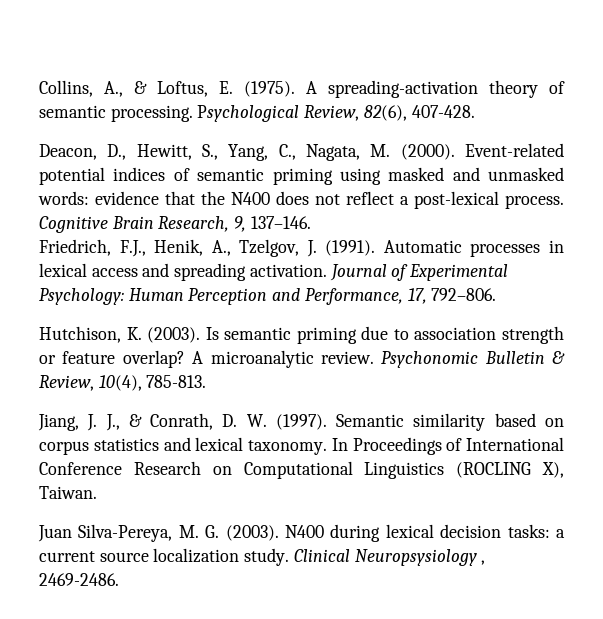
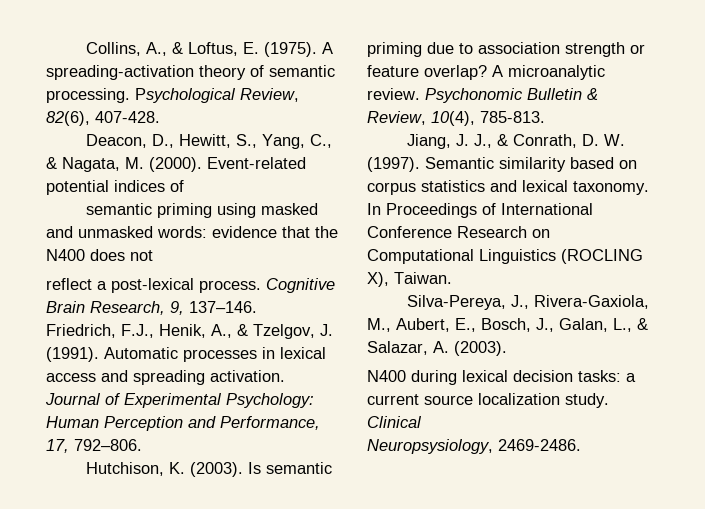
- Deacon, D., Hewitt, S., Yang, C., Nagata, M. (2000).
+ Deacon, D., Hewitt, S., Yang, C., & Nagata, M. (2000).
- Event-related potential indices of semantic priming using masked and unmasked words: evidence that the N400 does not reflect a post-lexical process.
+ Event-related potential indices of
+ semantic priming using masked and unmasked words: evidence that the N400 does not
+ reflect a post-lexical process.
- Friedrich, F.J., Henik, A., Tzelgov, J. (1991).
+ Friedrich, F.J., Henik, A., & Tzelgov, J. (1991).
- Juan Silva-Pereya, M. G. (2003). N400 during lexical decision tasks: a current source localization study.
+ Silva-Pereya, J., Rivera-Gaxiola, M., Aubert, E., Bosch, J., Galan, L., & Salazar, A. (2003).
+ N400 during lexical decision tasks: a current source localization study.
- Clinical Neuropsysiology , 2469-2486.
+ Clinical
+ Neuropsysiology, 2469-2486.

